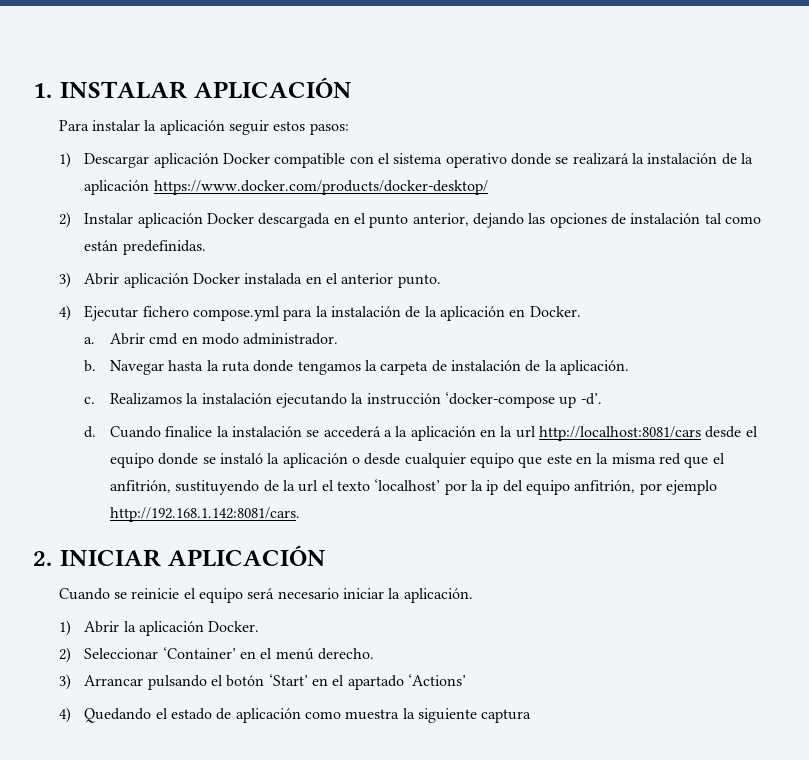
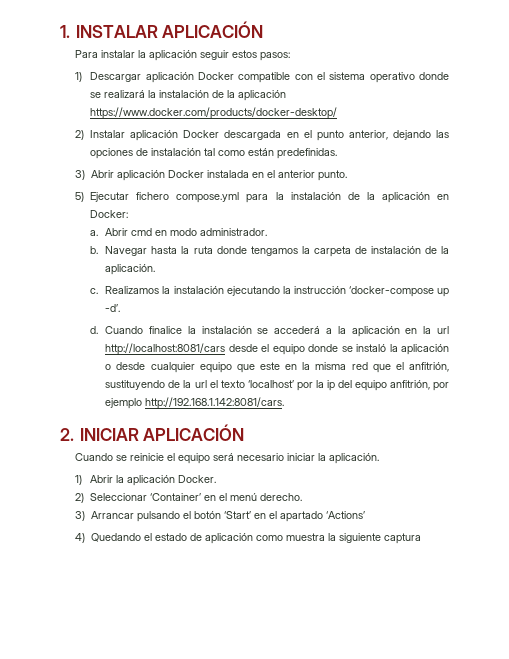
- 4) Ejecutar fichero compose.yml para la instalación de la aplicación en Docker.
+ 5) Ejecutar fichero compose.yml para la instalación de la aplicación en Docker:

